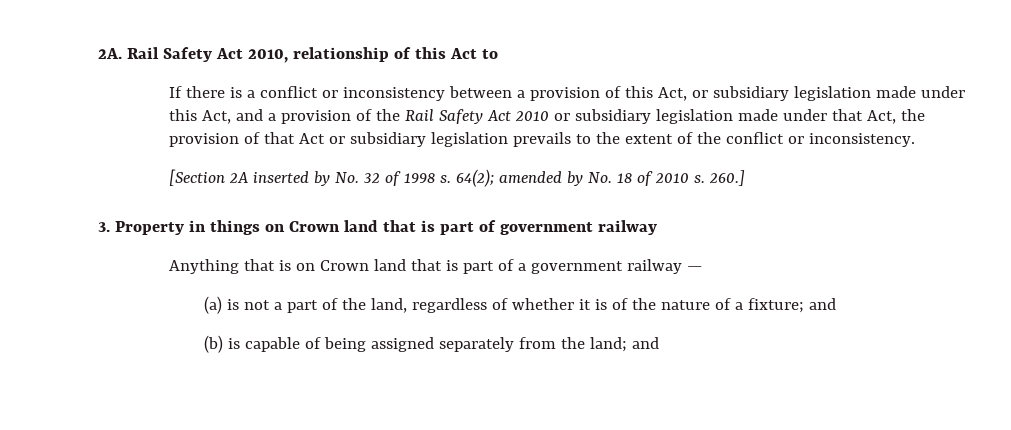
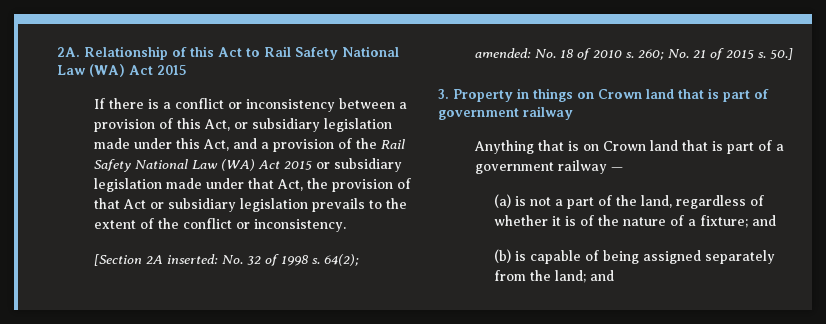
- Rail Safety Act 2010, relationship of this Act to
+ Relationship of this Act to Rail Safety National Law (WA) Act 2015
- If there is a conflict or inconsistency between a provision of this Act, or subsidiary legislation made under this Act, and a provision of the Rail Safety Act 2010 or subsidiary legislation made under that Act, the provision of that Act or subsidiary legislation prevails to the extent of the conflict or inconsistency.
+ If there is a conflict or inconsistency between a provision of this Act, or subsidiary legislation made under this Act, and a provision of the Rail Safety National Law (WA) Act 2015 or subsidiary legislation made under that Act, the provision of that Act or subsidiary legislation prevails to the extent of the conflict or inconsistency.
- [Section 2A inserted by No. 32 of 1998 s.
+ [Section 2A inserted: No. 32 of 1998 s.
- 64(2); amended by No. 18 of 2010 s.
+ 64(2); amended: No. 18 of 2010 s.
- 260.]
+ 260; No. 21 of 2015 s. 50.]

